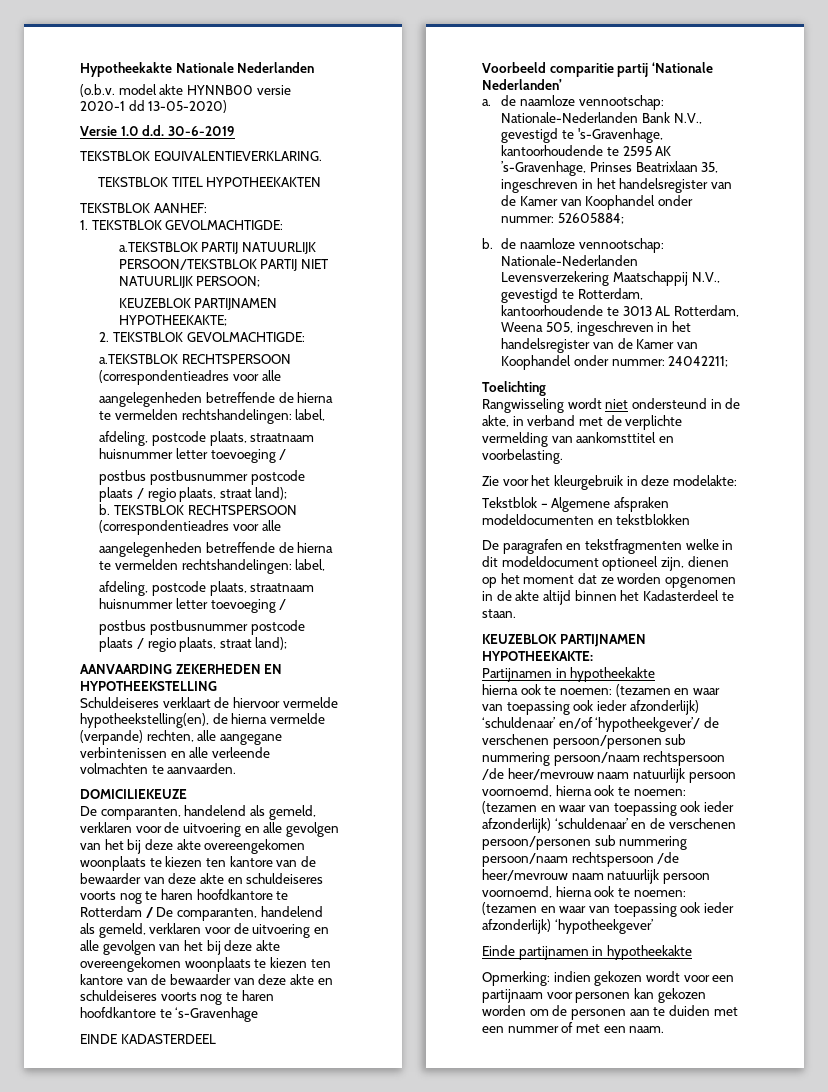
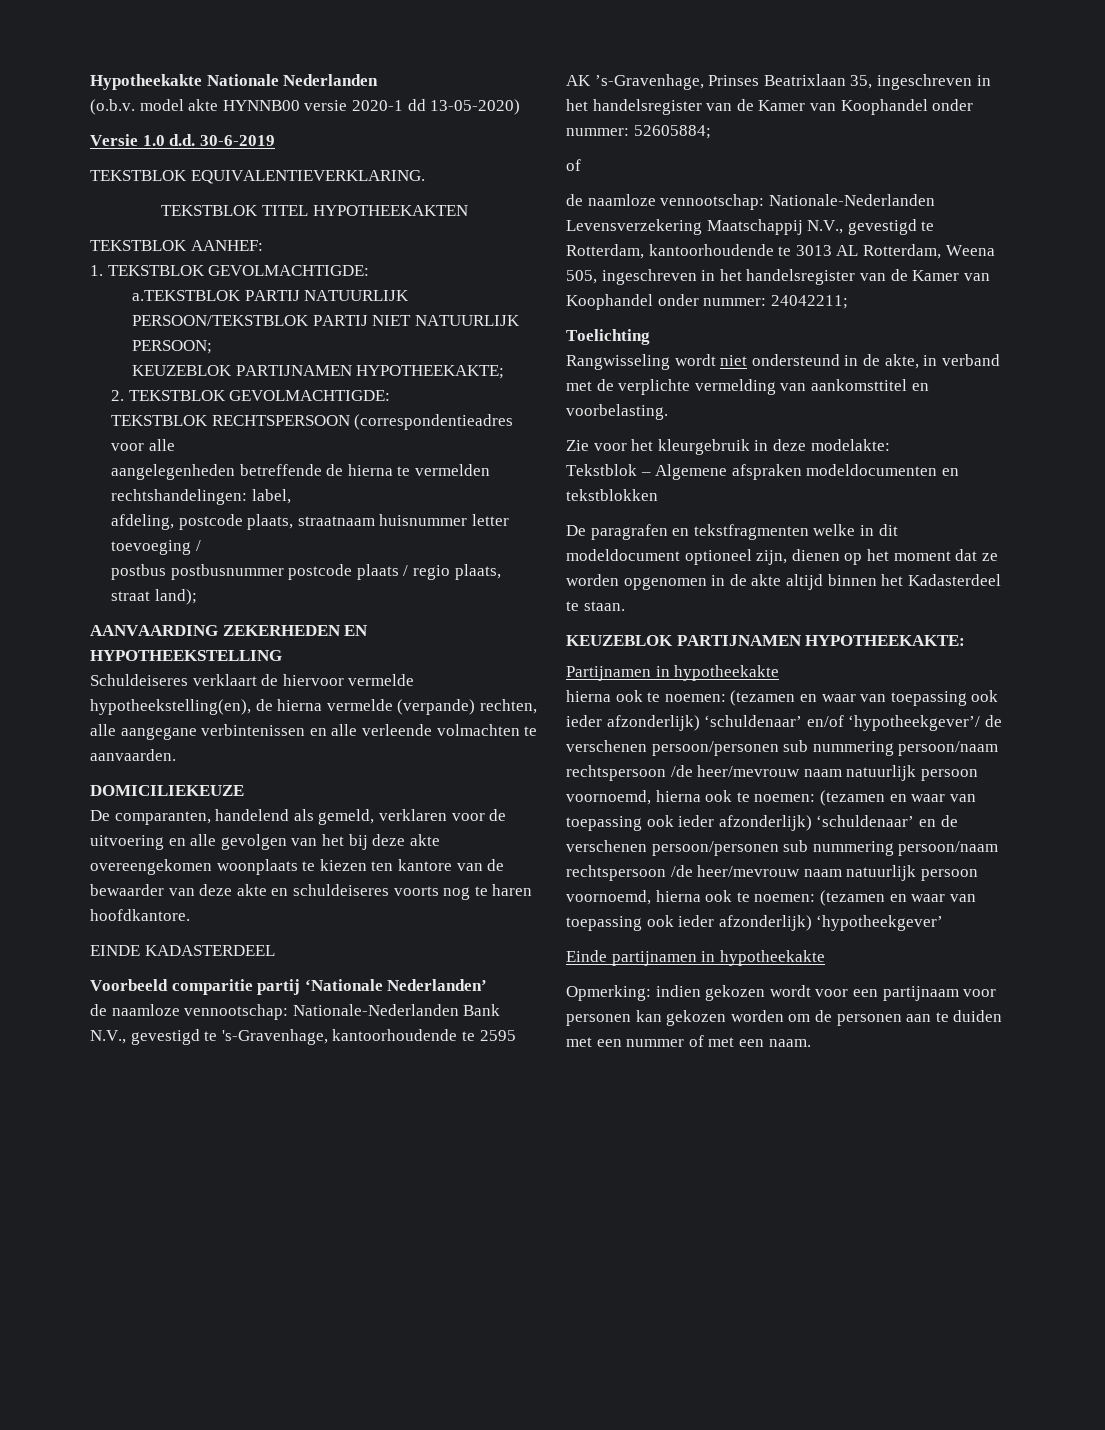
- a.TEKSTBLOK RECHTSPERSOON (correspondentieadres voor alle
- aangelegenheden betreffende de hierna te vermelden rechtshandelingen: label,
- afdeling, postcode plaats, straatnaam huisnummer letter toevoeging /
- postbus postbusnummer postcode plaats / regio plaats, straat land);
- b.
- De comparanten, handelend als gemeld, verklaren voor de uitvoering en alle gevolgen van het bij deze akte overeengekomen woonplaats te kiezen ten kantore van de bewaarder van deze akte en schuldeiseres voorts nog te haren hoofdkantore te Rotterdam / De comparanten, handelend als gemeld, verklaren voor de uitvoering en alle gevolgen van het bij deze akte overeengekomen woonplaats te kiezen ten kantore van de bewaarder van deze akte en schuldeiseres voorts nog te haren hoofdkantore te ‘s-Gravenhage
+ De comparanten, handelend als gemeld, verklaren voor de uitvoering en alle gevolgen van het bij deze akte overeengekomen woonplaats te kiezen ten kantore van de bewaarder van deze akte en schuldeiseres voorts nog te haren hoofdkantore.
- a. de naamloze vennootschap: Nationale-Nederlanden Bank N.V., gevestigd te 's-Gravenhage, kantoorhoudende te 2595 AK ’s-Gravenhage, Prinses Beatrixlaan 35, ingeschreven in het handelsregister van de Kamer van Koophandel onder nummer: 52605884;
- b. de naamloze vennootschap: Nationale-Nederlanden Levensverzekering Maatschappij N.V., gevestigd te Rotterdam, kantoorhoudende te 3013 AL Rotterdam, Weena 505, ingeschreven in het handelsregister van de Kamer van Koophandel onder nummer: 24042211;
+ de naamloze vennootschap: Nationale-Nederlanden Bank N.V., gevestigd te 's-Gravenhage, kantoorhoudende te 2595 AK ’s-Gravenhage, Prinses Beatrixlaan 35, ingeschreven in het handelsregister van de Kamer van Koophandel onder nummer: 52605884;
+ of
+ de naamloze vennootschap: Nationale-Nederlanden Levensverzekering Maatschappij N.V., gevestigd te Rotterdam, kantoorhoudende te 3013 AL Rotterdam, Weena 505, ingeschreven in het handelsregister van de Kamer van Koophandel onder nummer: 24042211;

